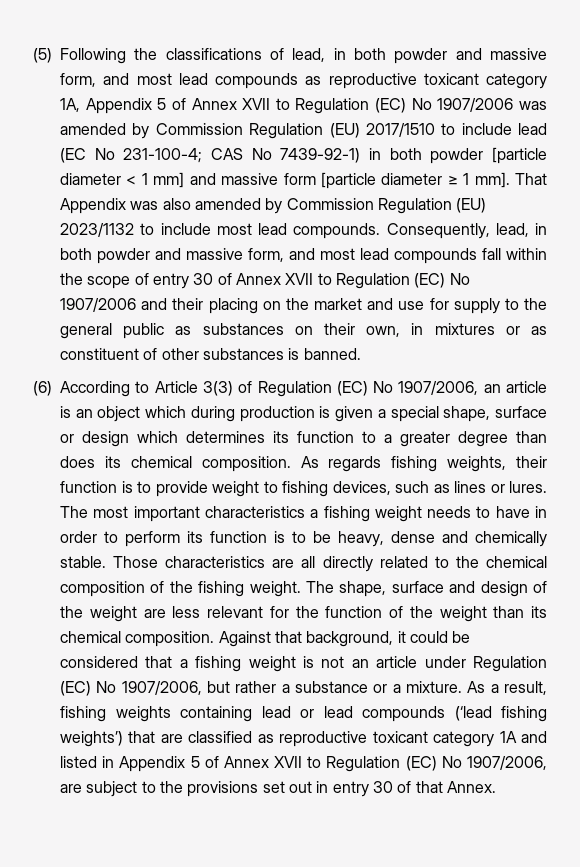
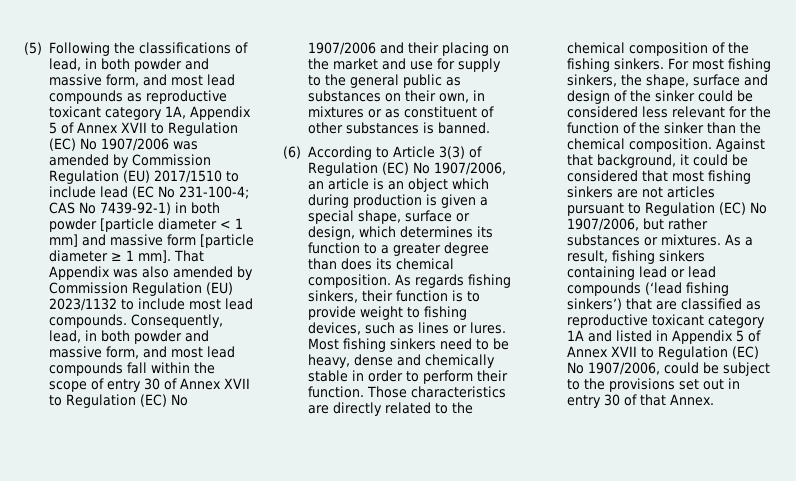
- (6) According to Article 3(3) of Regulation (EC) No 1907/2006, an article is an object which during production is given a special shape, surface or design which determines its function to a greater degree than does its chemical composition.
+ (6) According to Article 3(3) of Regulation (EC) No 1907/2006, an article is an object which during production is given a special shape, surface or design, which determines its function to a greater degree than does its chemical composition.
- As regards fishing weights, their function is to provide weight to fishing devices, such as lines or lures.
+ As regards fishing sinkers, their function is to provide weight to fishing devices, such as lines or lures.
- The most important characteristics a fishing weight needs to have in order to perform its function is to be heavy, dense and chemically stable.
+ Most fishing sinkers need to be heavy, dense and chemically stable in order to perform their function.
- Those characteristics are all directly related to the chemical composition of the fishing weight. The shape, surface and design of the weight are less relevant for the function of the weight than its chemical composition.
+ Those characteristics are directly related to the chemical composition of the fishing sinkers. For most fishing sinkers, the shape, surface and design of the sinker could be considered less relevant for the function of the sinker than the chemical composition.
- Against that background, it could be considered that a fishing weight is not an article under Regulation (EC) No 1907/2006, but rather a substance or a mixture.
+ Against that background, it could be considered that most fishing sinkers are not articles pursuant to Regulation (EC) No 1907/2006, but rather substances or mixtures.
- As a result, fishing weights containing lead or lead compounds (‘lead fishing weights’) that are classified as reproductive toxicant category 1A and listed in Appendix 5 of Annex XVII to Regulation (EC) No 1907/2006, are subject to the provisions set out in entry 30 of that Annex.
+ As a result, fishing sinkers containing lead or lead compounds (‘lead fishing sinkers’) that are classified as reproductive toxicant category 1A and listed in Appendix 5 of Annex XVII to Regulation (EC) No 1907/2006, could be subject to the provisions set out in entry 30 of that Annex.

